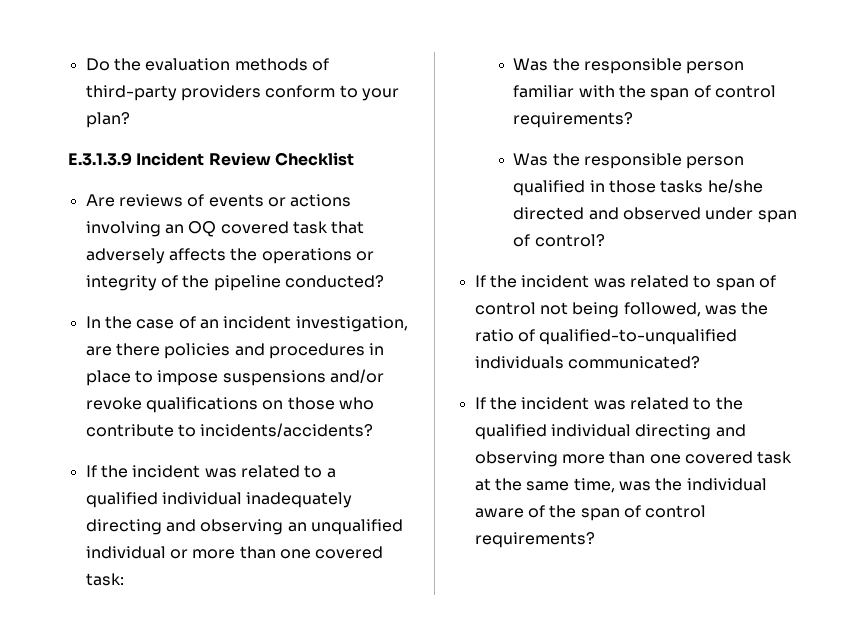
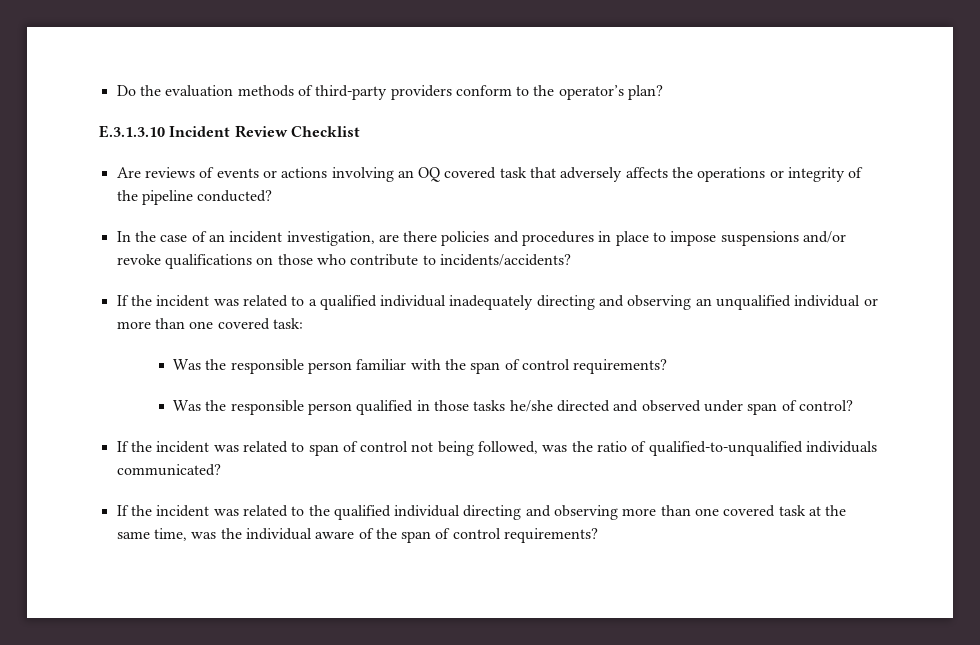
- Do the evaluation methods of third-party providers conform to your plan?
+ Do the evaluation methods of third-party providers conform to the operator’s plan?
- E.3.1.3.9 Incident Review Checklist
+ E.3.1.3.10 Incident Review Checklist

